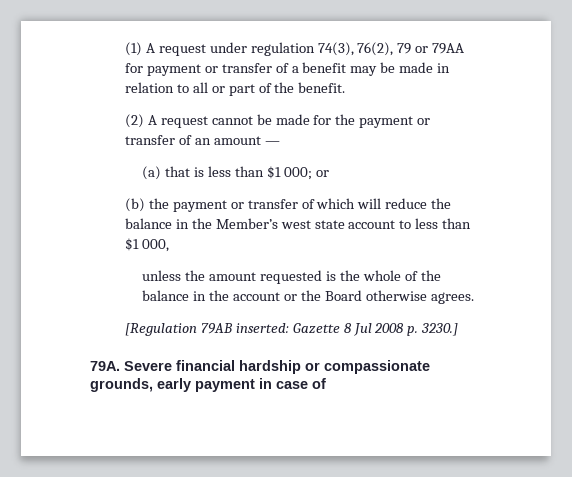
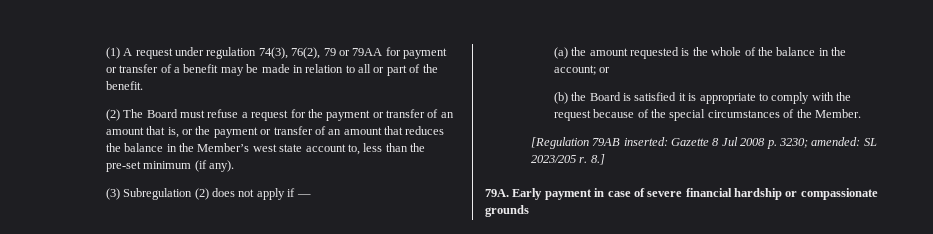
- (2) A request cannot be made for the payment or transfer of an amount —
- (a) that is less than $1 000; or
- (b) the payment or transfer of which will reduce the balance in the Member’s west state account to less than $1 000,
- unless the amount requested is the whole of the balance in the account or the Board otherwise agrees.
+ (2) The Board must refuse a request for the payment or transfer of an amount that is, or the payment or transfer of an amount that reduces the balance in the Member’s west state account to, less than the pre-set minimum (if any).
+ (3) Subregulation (2) does not apply if —
+ (a) the amount requested is the whole of the balance in the account; or
+ (b) the Board is satisfied it is appropriate to comply with the request because of the special circumstances of the Member.
- [Regulation 79AB inserted: Gazette 8 Jul 2008 p. 3230.]
- 79A. Severe financial hardship or compassionate grounds, early payment in case of
+ [Regulation 79AB inserted: Gazette 8 Jul 2008 p. 3230; amended: SL 2023/205 r. 8.]
+ 79A. Early payment in case of severe financial hardship or compassionate grounds

